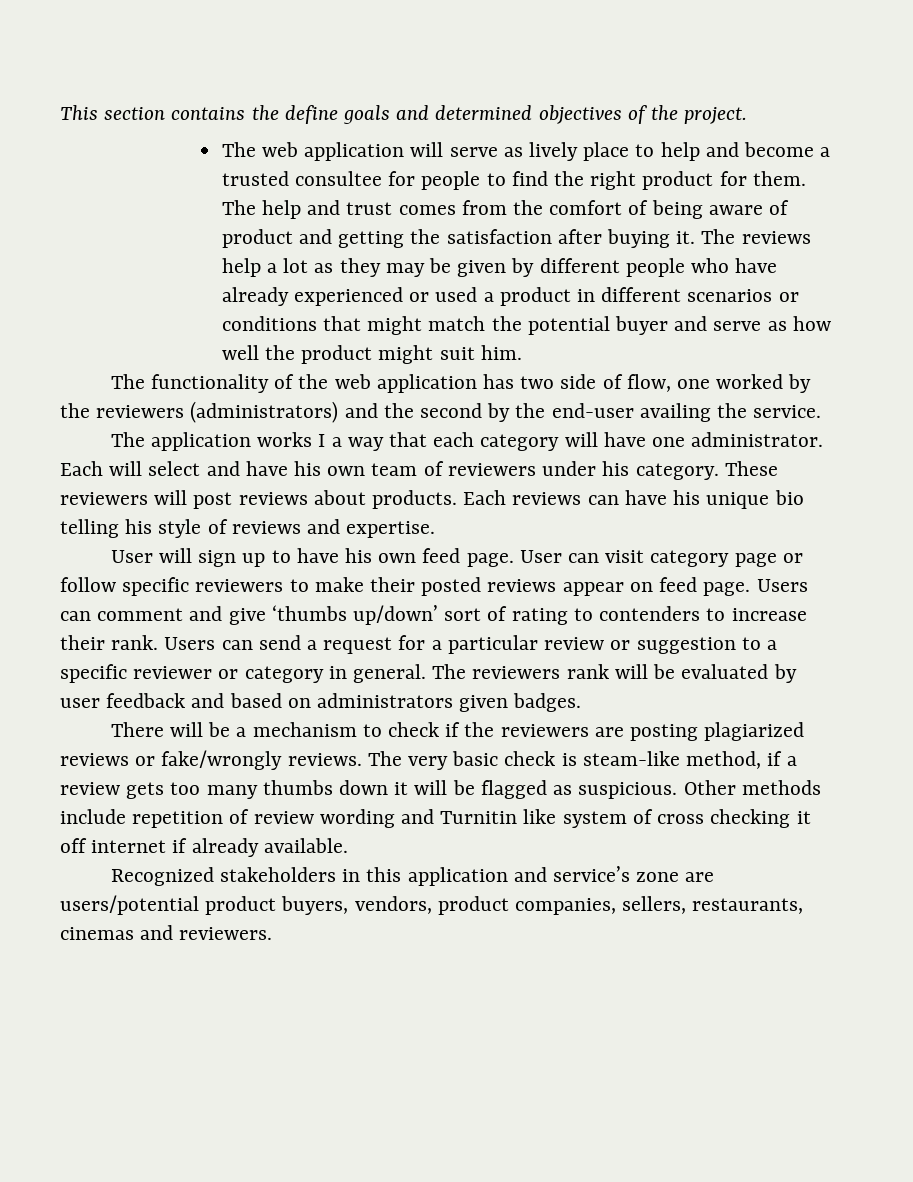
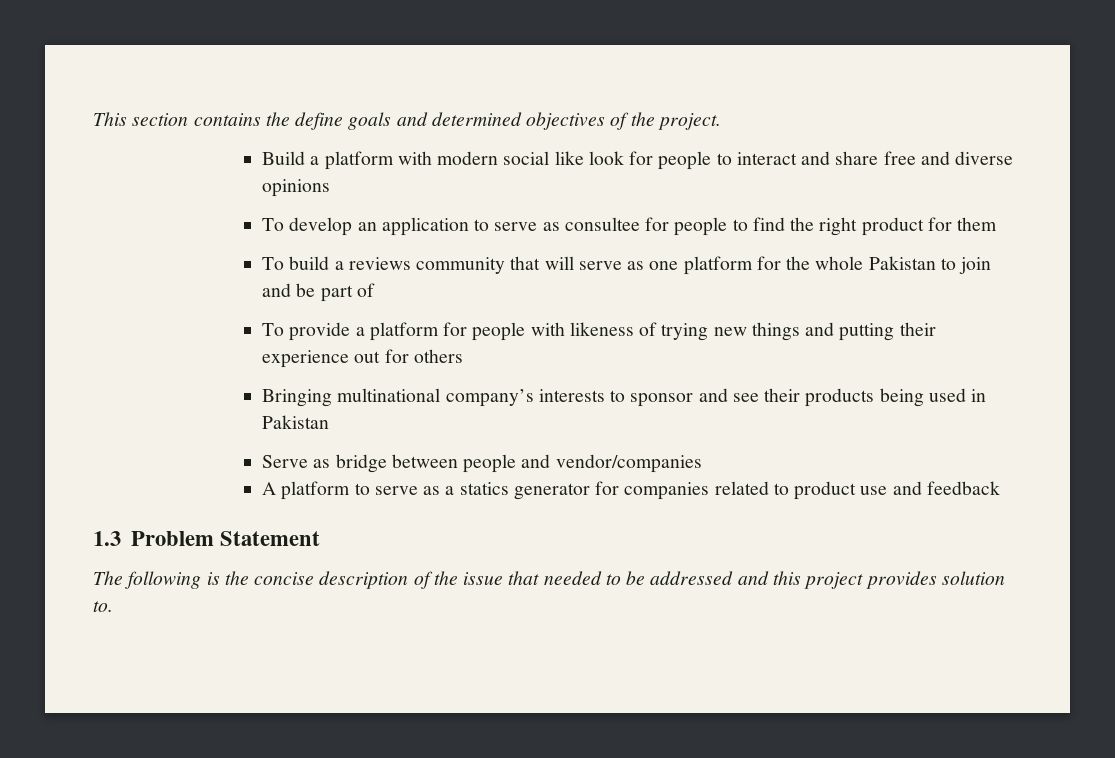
- The web application will serve as lively place to help and become a trusted consultee for people to find the right product for them. The help and trust comes from the comfort of being aware of product and getting the satisfaction after buying it. The reviews help a lot as they may be given by different people who have already experienced or used a product in different scenarios or conditions that might match the potential buyer and serve as how well the product might suit him.
- The functionality of the web application has two side of flow, one worked by the reviewers (administrators) and the second by the end-user availing the service.
- The application works I a way that each category will have one administrator. Each will select and have his own team of reviewers under his category. These reviewers will post reviews about products. Each reviews can have his unique bio telling his style of reviews and expertise.
- User will sign up to have his own feed page. User can visit category page or follow specific reviewers to make their posted reviews appear on feed page. Users can comment and give ‘thumbs up/down’ sort of rating to contenders to increase their rank. Users can send a request for a particular review or suggestion to a specific reviewer or category in general. The reviewers rank will be evaluated by user feedback and based on administrators given badges.
- There will be a mechanism to check if the reviewers are posting plagiarized reviews or fake/wrongly reviews. The very basic check is steam-like method, if a review gets too many thumbs down it will be flagged as suspicious. Other methods include repetition of review wording and Turnitin like system of cross checking it off internet if already available.
- Recognized stakeholders in this application and service’s zone are users/potential product buyers, vendors, product companies, sellers, restaurants, cinemas and reviewers.
+ Build a platform with modern social like look for people to interact and share free and diverse opinions
+ To develop an application to serve as consultee for people to find the right product for them
+ To build a reviews community that will serve as one platform for the whole Pakistan to join and be part of
+ To provide a platform for people with likeness of trying new things and putting their experience out for others
+ Bringing multinational company’s interests to sponsor and see their products being used in Pakistan
+ Serve as bridge between people and vendor/companies
+ A platform to serve as a statics generator for companies related to product use and feedback
+ 1.3 Problem Statement
+ The following is the concise description of the issue that needed to be addressed and this project provides solution to.

